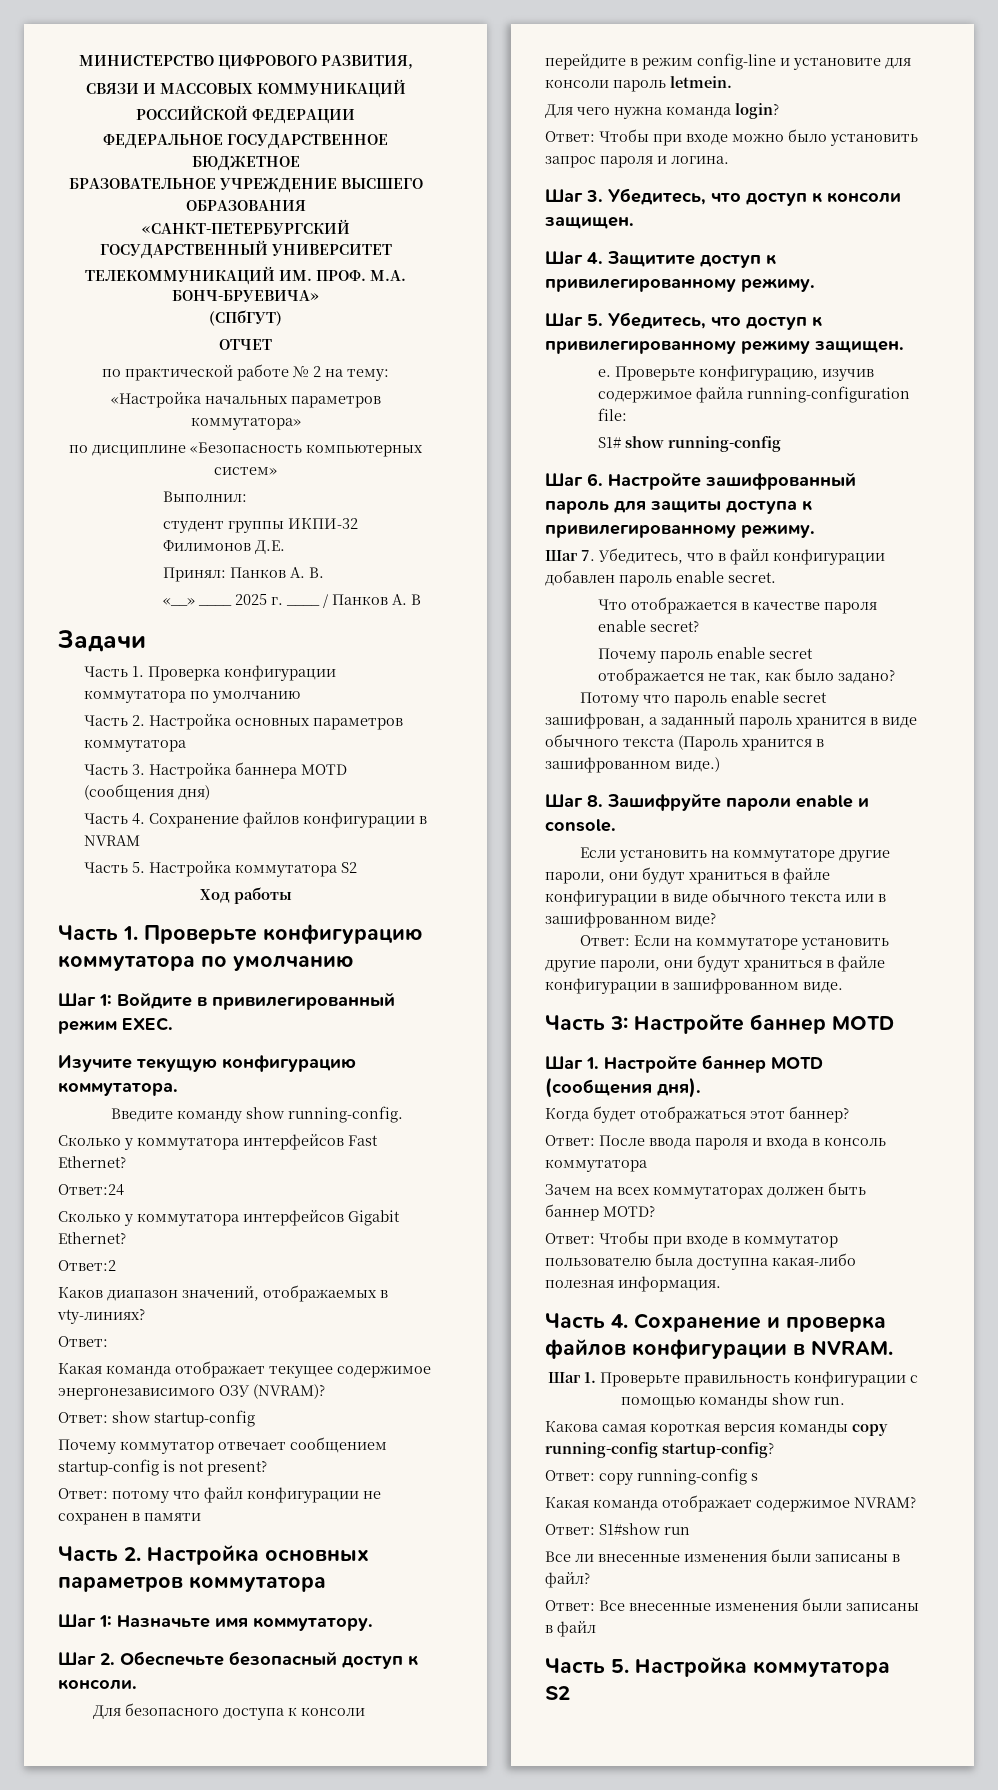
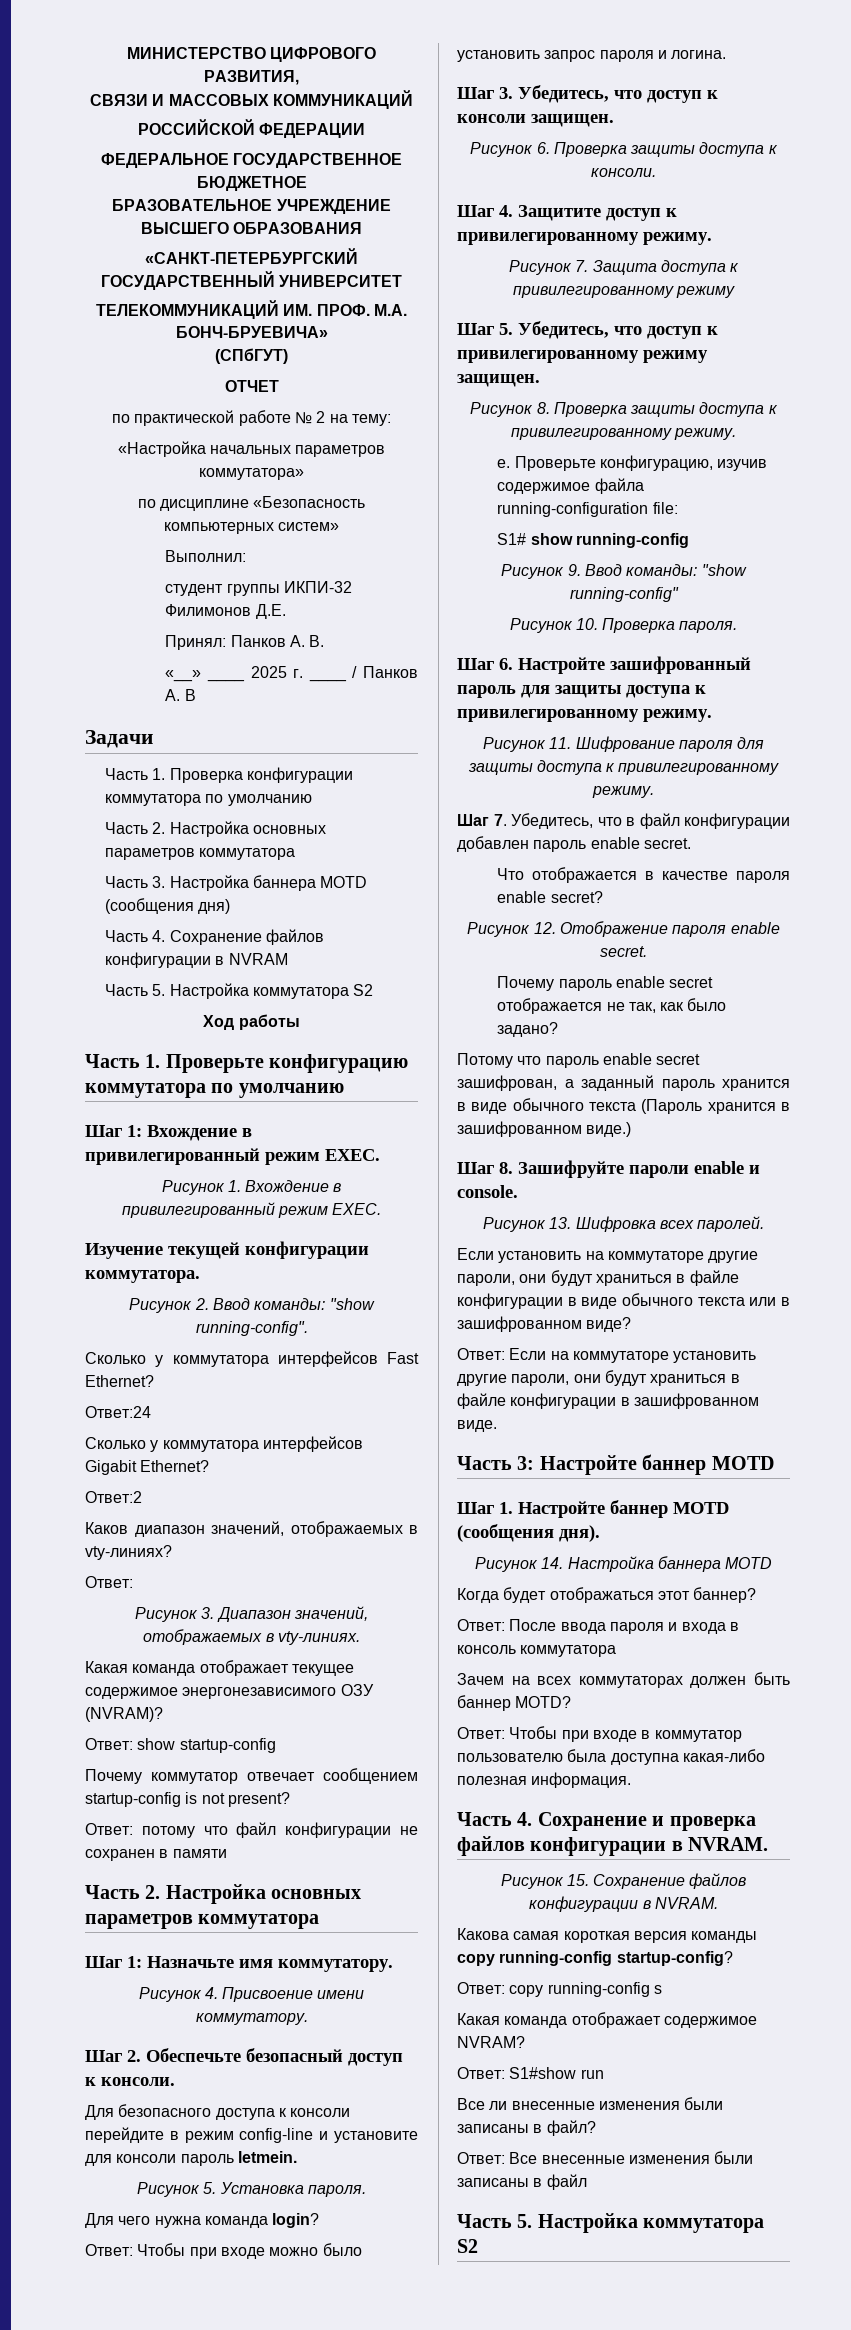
- Шаг 1: Войдите в привилегированный режим EXEC.
- Изучите текущую конфигурацию коммутатора.
- Введите команду show running-config.
+ Шаг 1: Вхождение в привилегированный режим EXEC.
+ Рисунок 1. Вхождение в привилегированный режим EXEC.
+ Изучение текущей конфигурации коммутатора.
+ Рисунок 2. Ввод команды: "show running-config".
+ Рисунок 3. Диапазон значений, отображаемых в vty-линиях.
+ Рисунок 4. Присвоение имени коммутатору.
+ Рисунок 5. Установка пароля.
+ Рисунок 6. Проверка защиты доступа к консоли.
+ Рисунок 7. Защита доступа к привилегированному режиму
+ Рисунок 8. Проверка защиты доступа к привилегированному режиму.
+ Рисунок 9. Ввод команды: "show running-config"
+ Рисунок 10. Проверка пароля.
+ Рисунок 11. Шифрование пароля для защиты доступа к привилегированному режиму.
+ Рисунок 12. Отображение пароля enable secret.
+ Рисунок 13. Шифровка всех паролей.
+ Рисунок 14. Настройка баннера MOTD
- Шаг 1. Проверьте правильность конфигурации с помощью команды show run.
+ Рисунок 15. Сохранение файлов конфигурации в NVRAM.

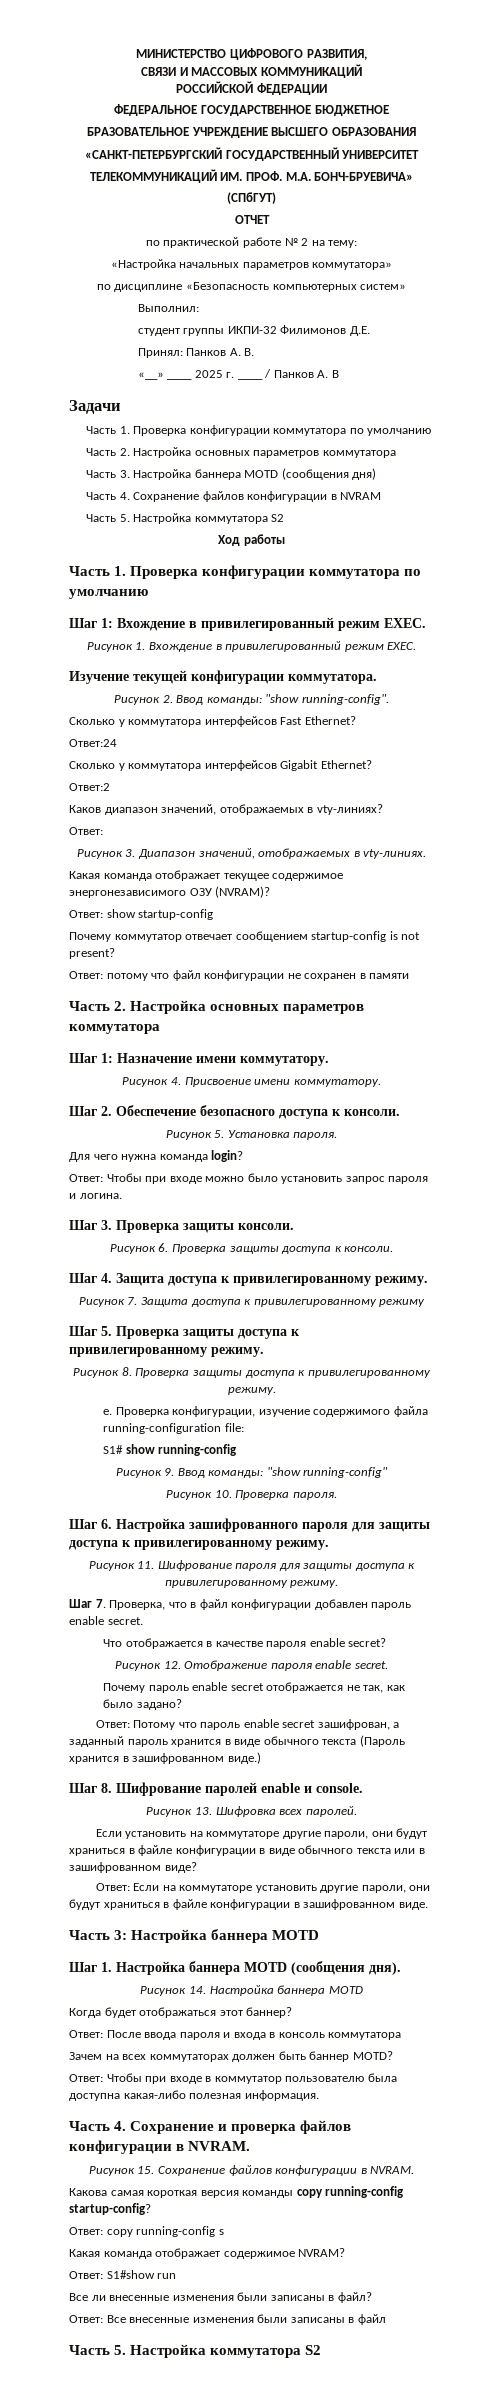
  Ход работы
- Часть 1. Проверьте конфигурацию коммутатора по умолчанию
+ Часть 1. Проверка конфигурации коммутатора по умолчанию
- Шаг 1: Назначьте имя коммутатору.
+ Шаг 1: Назначение имени коммутатору.
- Шаг 2. Обеспечьте безопасный доступ к консоли.
- Для безопасного доступа к консоли перейдите в режим config-line и установите для консоли пароль letmein.
+ Шаг 2. Обеспечение безопасного доступа к консоли.
- Шаг 3. Убедитесь, что доступ к консоли защищен.
+ Шаг 3. Проверка защиты консоли.
- Шаг 4. Защитите доступ к привилегированному режиму.
+ Шаг 4. Защита доступа к привилегированному режиму.
- Шаг 5. Убедитесь, что доступ к привилегированному режиму защищен.
+ Шаг 5. Проверка защиты доступа к привилегированному режиму.
- Проверьте конфигурацию, изучив содержимое файла running-configuration file:
+ Проверка конфигурации, изучение содержимого файла running-configuration file:
- Шаг 6. Настройте зашифрованный пароль для защиты доступа к привилегированному режиму.
+ Шаг 6. Настройка зашифрованного пароля для защиты доступа к привилегированному режиму.
- Шаг 7. Убедитесь, что в файл конфигурации добавлен пароль enable secret.
+ Шаг 7. Проверка, что в файл конфигурации добавлен пароль enable secret.
- Потому что пароль enable secret зашифрован, а заданный пароль хранится в виде обычного текста (Пароль хранится в зашифрованном виде.)
+ Ответ: Потому что пароль enable secret зашифрован, а заданный пароль хранится в виде обычного текста (Пароль хранится в зашифрованном виде.)
- Шаг 8. Зашифруйте пароли enable и console.
+ Шаг 8. Шифрование паролей enable и console.
- Часть 3: Настройте баннер MOTD
+ Часть 3: Настройка баннера MOTD
- Шаг 1. Настройте баннер MOTD (сообщения дня).
+ Шаг 1. Настройка баннера MOTD (сообщения дня).

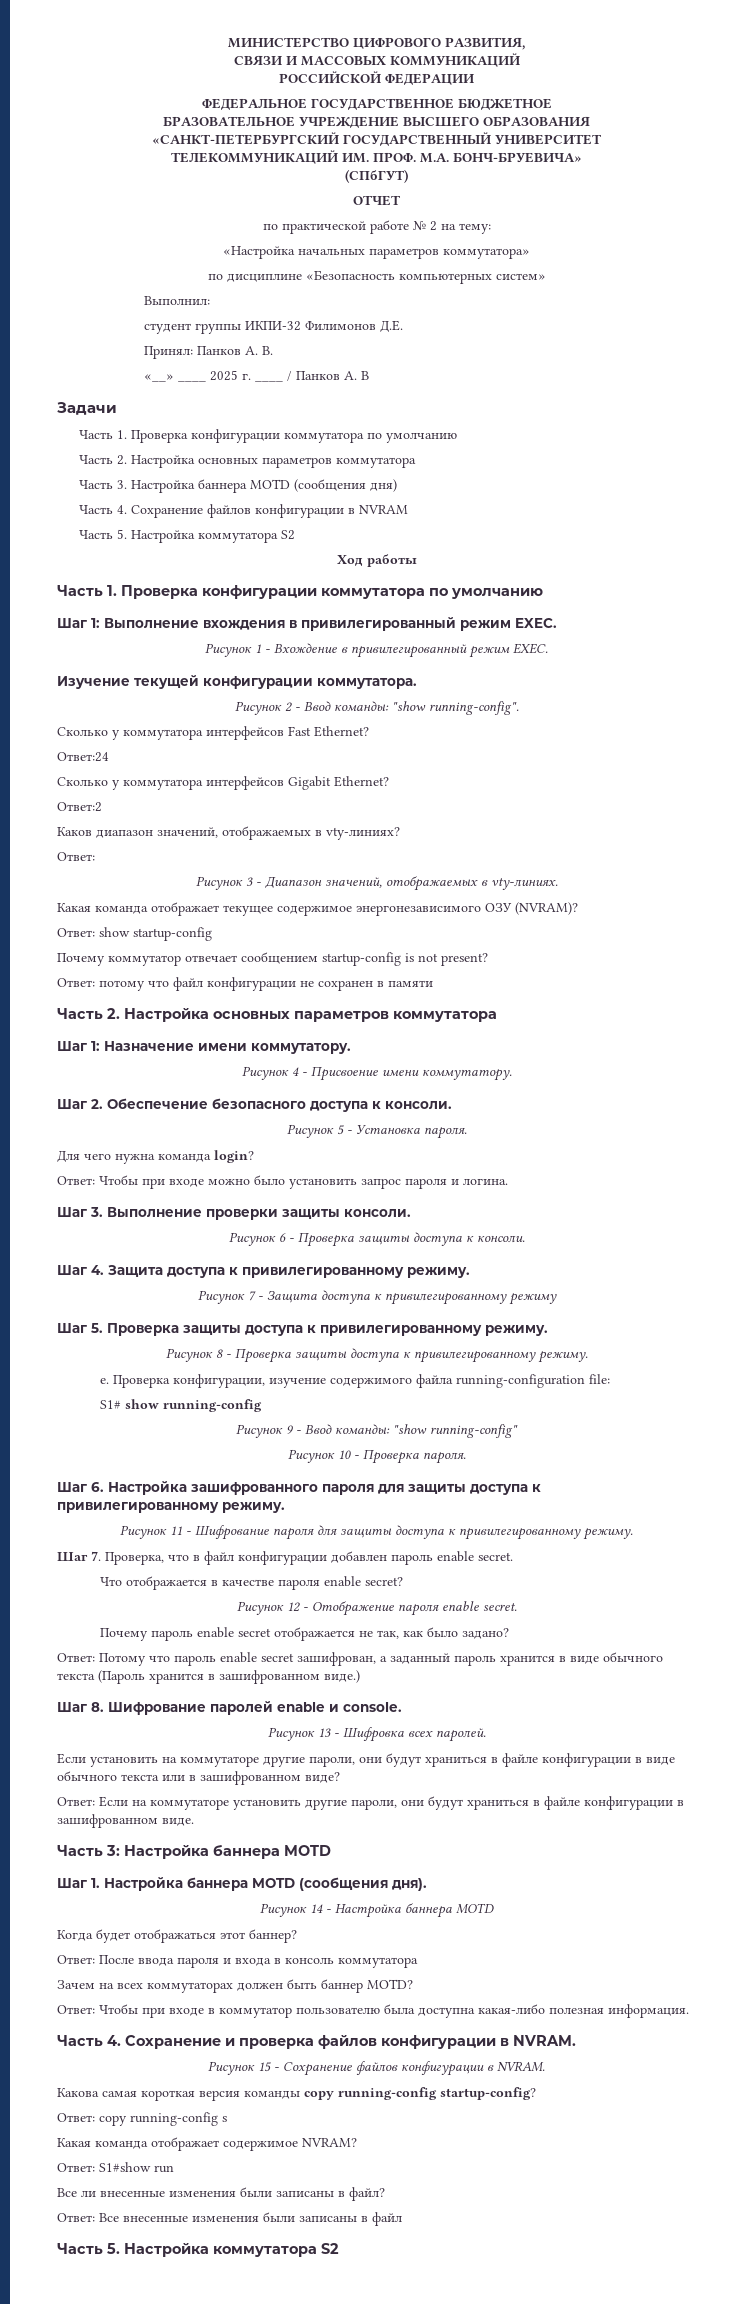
- Шаг 1: Вхождение в привилегированный режим EXEC.
+ Шаг 1: Выполнение вхождения в привилегированный режим EXEC.
- Рисунок 1. Вхождение в привилегированный режим EXEC.
+ Рисунок 1 - Вхождение в привилегированный режим EXEC.
- Рисунок 2. Ввод команды: "show running-config".
+ Рисунок 2 - Ввод команды: "show running-config".
- Рисунок 3. Диапазон значений, отображаемых в vty-линиях.
+ Рисунок 3 - Диапазон значений, отображаемых в vty-линиях.
- Рисунок 4. Присвоение имени коммутатору.
+ Рисунок 4 - Присвоение имени коммутатору.
- Рисунок 5. Установка пароля.
+ Рисунок 5 - Установка пароля.
- Шаг 3. Проверка защиты консоли.
+ Шаг 3. Выполнение проверки защиты консоли.
- Рисунок 6. Проверка защиты доступа к консоли.
+ Рисунок 6 - Проверка защиты доступа к консоли.
- Рисунок 7. Защита доступа к привилегированному режиму
+ Рисунок 7 - Защита доступа к привилегированному режиму
- Рисунок 8. Проверка защиты доступа к привилегированному режиму.
+ Рисунок 8 - Проверка защиты доступа к привилегированному режиму.
- Рисунок 9. Ввод команды: "show running-config"
+ Рисунок 9 - Ввод команды: "show running-config"
- Рисунок 10. Проверка пароля.
+ Рисунок 10 - Проверка пароля.
- Рисунок 11. Шифрование пароля для защиты доступа к привилегированному режиму.
+ Рисунок 11 - Шифрование пароля для защиты доступа к привилегированному режиму.
- Рисунок 12. Отображение пароля enable secret.
+ Рисунок 12 - Отображение пароля enable secret.
- Рисунок 13. Шифровка всех паролей.
+ Рисунок 13 - Шифровка всех паролей.
- Рисунок 14. Настройка баннера MOTD
+ Рисунок 14 - Настройка баннера MOTD
- Рисунок 15. Сохранение файлов конфигурации в NVRAM.
+ Рисунок 15 - Сохранение файлов конфигурации в NVRAM.

